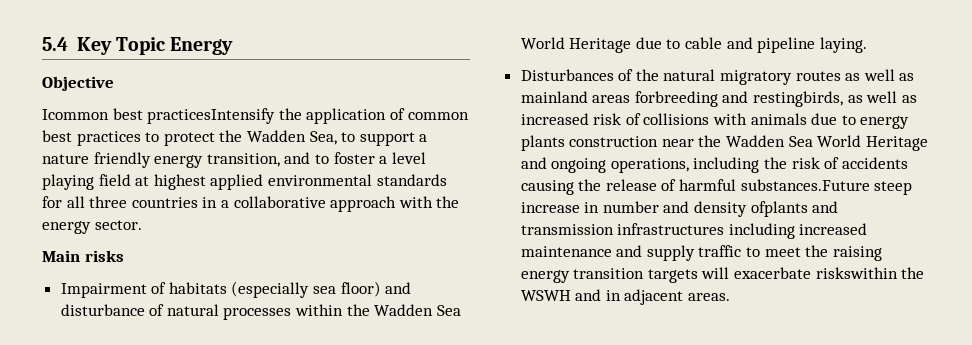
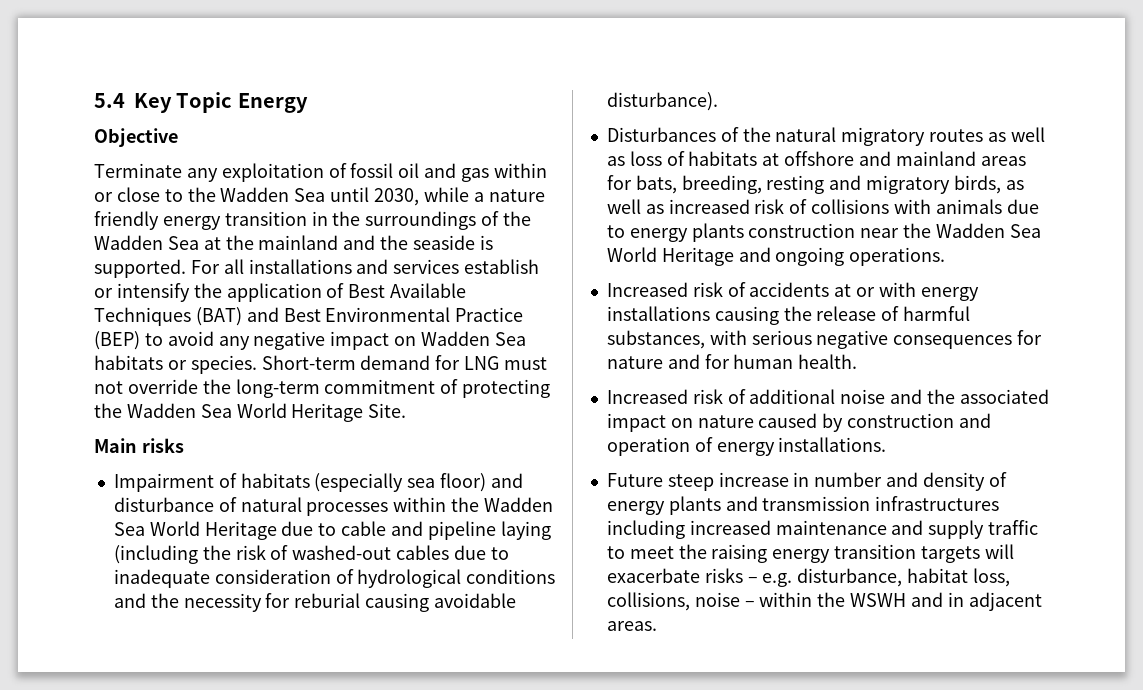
- Icommon best practicesIntensify the application of common best practices to protect the Wadden Sea, to support a nature friendly energy transition, and to foster a level playing field at highest applied environmental standards for all three countries in a collaborative approach with the energy sector.
+ Terminate any exploitation of fossil oil and gas within or close to the Wadden Sea until 2030, while a nature friendly energy transition in the surroundings of the Wadden Sea at the mainland and the seaside is supported. For all installations and services establish or intensify the application of Best Available Techniques (BAT) and Best Environmental Practice (BEP) to avoid any negative impact on Wadden Sea habitats or species. Short-term demand for LNG must not override the long-term commitment of protecting the Wadden Sea World Heritage Site.
- Impairment of habitats (especially sea floor) and disturbance of natural processes within the Wadden Sea World Heritage due to cable and pipeline laying.
+ Impairment of habitats (especially sea floor) and disturbance of natural processes within the Wadden Sea World Heritage due to cable and pipeline laying (including the risk of washed-out cables due to inadequate consideration of hydrological conditions and the necessity for reburial causing avoidable disturbance).
- Disturbances of the natural migratory routes as well as mainland areas forbreeding and restingbirds, as well as increased risk of collisions with animals due to energy plants construction near the Wadden Sea World Heritage and ongoing operations, including the risk of accidents causing the release of harmful substances.Future steep increase in number and density ofplants and transmission infrastructures including increased maintenance and supply traffic to meet the raising energy transition targets will exacerbate riskswithin the WSWH and in adjacent areas.
+ Disturbances of the natural migratory routes as well as loss of habitats at offshore and mainland areas for bats, breeding, resting and migratory birds, as well as increased risk of collisions with animals due to energy plants construction near the Wadden Sea World Heritage and ongoing operations.
+ Increased risk of accidents at or with energy installations causing the release of harmful substances, with serious negative consequences for nature and for human health.
+ Increased risk of additional noise and the associated impact on nature caused by construction and operation of energy installations.
+ Future steep increase in number and density of energy plants and transmission infrastructures including increased maintenance and supply traffic to meet the raising energy transition targets will exacerbate risks – e.g. disturbance, habitat loss, collisions, noise – within the WSWH and in adjacent areas.

